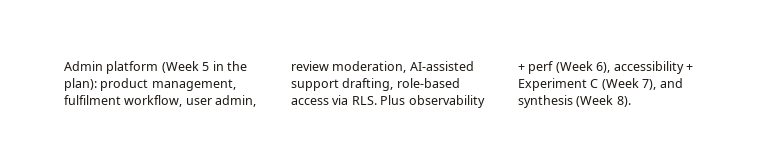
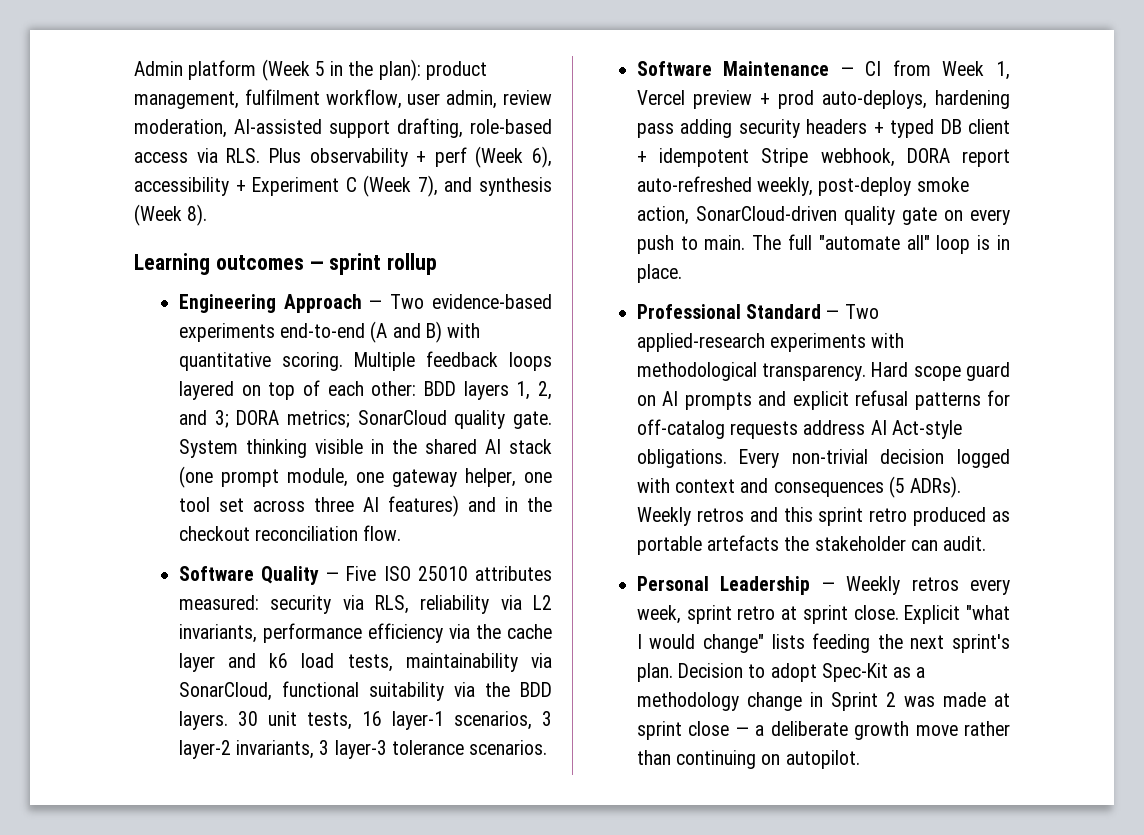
+ Learning outcomes — sprint rollup
+ Engineering Approach — Two evidence-based experiments end-to-end (A and B) with quantitative scoring. Multiple feedback loops layered on top of each other: BDD layers 1, 2, and 3; DORA metrics; SonarCloud quality gate. System thinking visible in the shared AI stack (one prompt module, one gateway helper, one tool set across three AI features) and in the checkout reconciliation flow.
+ Software Quality — Five ISO 25010 attributes measured: security via RLS, reliability via L2 invariants, performance efficiency via the cache layer and k6 load tests, maintainability via SonarCloud, functional suitability via the BDD layers. 30 unit tests, 16 layer-1 scenarios, 3 layer-2 invariants, 3 layer-3 tolerance scenarios.
+ Software Maintenance — CI from Week 1, Vercel preview + prod auto-deploys, hardening pass adding security headers + typed DB client + idempotent Stripe webhook, DORA report auto-refreshed weekly, post-deploy smoke action, SonarCloud-driven quality gate on every push to main. The full "automate all" loop is in place.
+ Professional Standard — Two applied-research experiments with methodological transparency. Hard scope guard on AI prompts and explicit refusal patterns for off-catalog requests address AI Act-style obligations. Every non-trivial decision logged with context and consequences (5 ADRs). Weekly retros and this sprint retro produced as portable artefacts the stakeholder can audit.
+ Personal Leadership — Weekly retros every week, sprint retro at sprint close. Explicit "what I would change" lists feeding the next sprint's plan. Decision to adopt Spec-Kit as a methodology change in Sprint 2 was made at sprint close — a deliberate growth move rather than continuing on autopilot.

